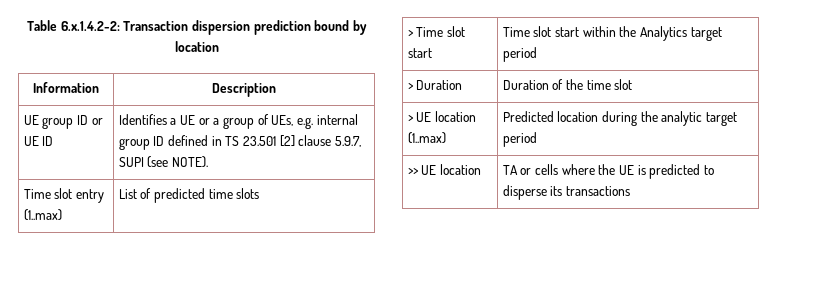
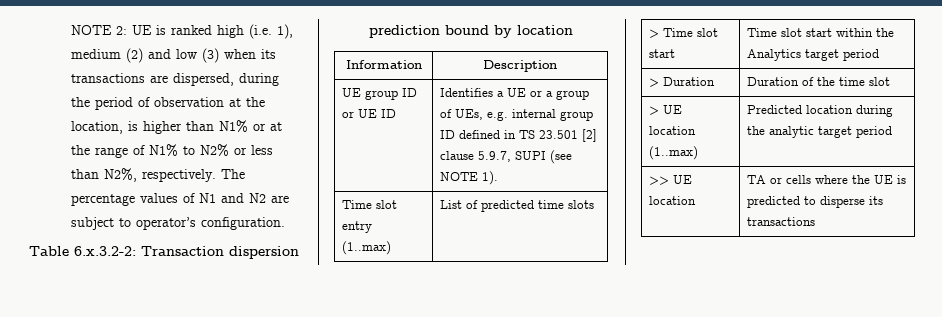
- Table 6.x.1.4.2-2: Transaction dispersion prediction bound by location
+ NOTE 2: UE is ranked high (i.e. 1), medium (2) and low (3) when its transactions are dispersed, during the period of observation at the location, is higher than N1% or at the range of N1% to N2% or less than N2%, respectively. The percentage values of N1 and N2 are subject to operator’s configuration.
+ Table 6.x.3.2-2: Transaction dispersion prediction bound by location
- UE group ID or UE ID | Identifies a UE or a group of UEs, e.g. internal group ID defined in TS 23.501 [2] clause 5.9.7, SUPI (see NOTE).
+ UE group ID or UE ID | Identifies a UE or a group of UEs, e.g. internal group ID defined in TS 23.501 [2] clause 5.9.7, SUPI (see NOTE 1).

